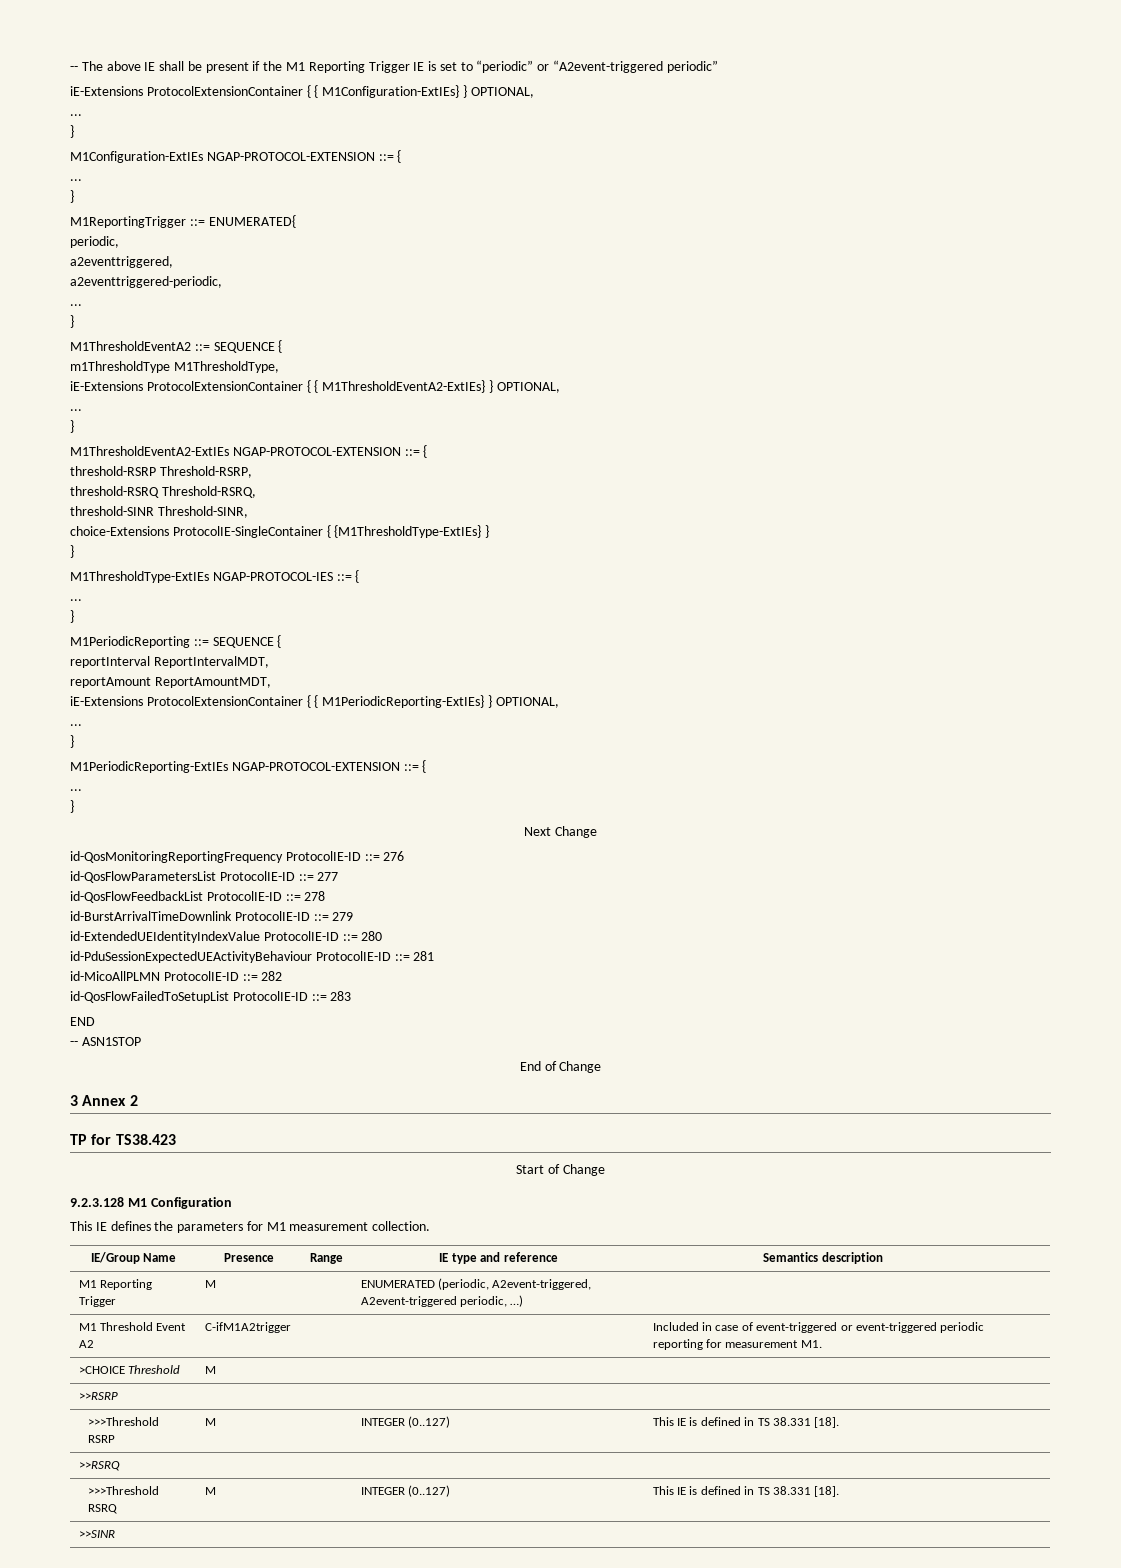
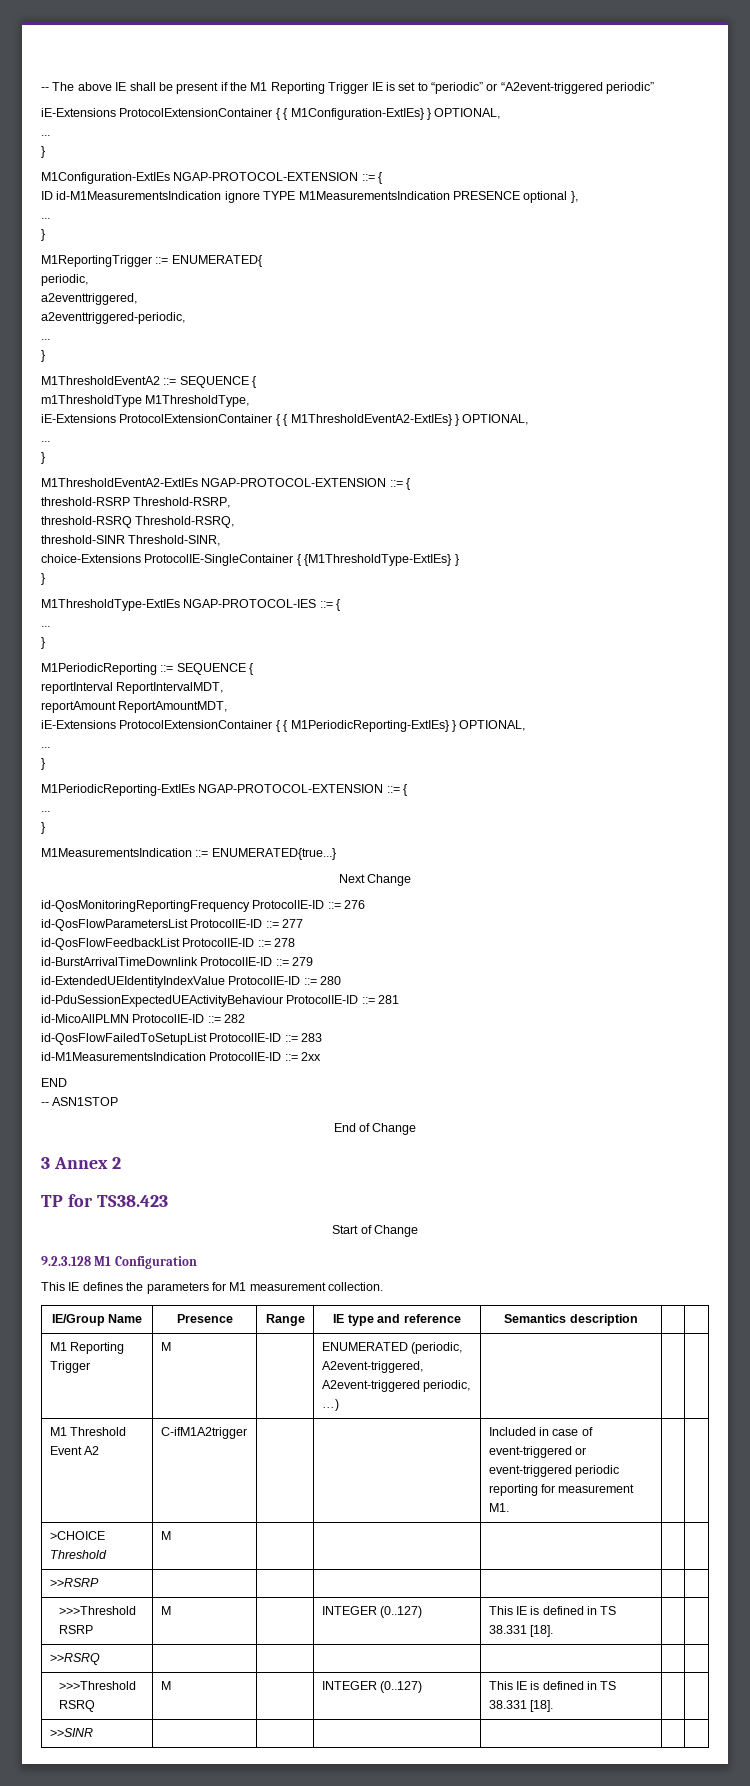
+ ID id-M1MeasurementsIndication ignore TYPE M1MeasurementsIndication PRESENCE optional },
+ M1MeasurementsIndication ::= ENUMERATED{true...}
+ id-M1MeasurementsIndication ProtocolIE-ID ::= 2xx

